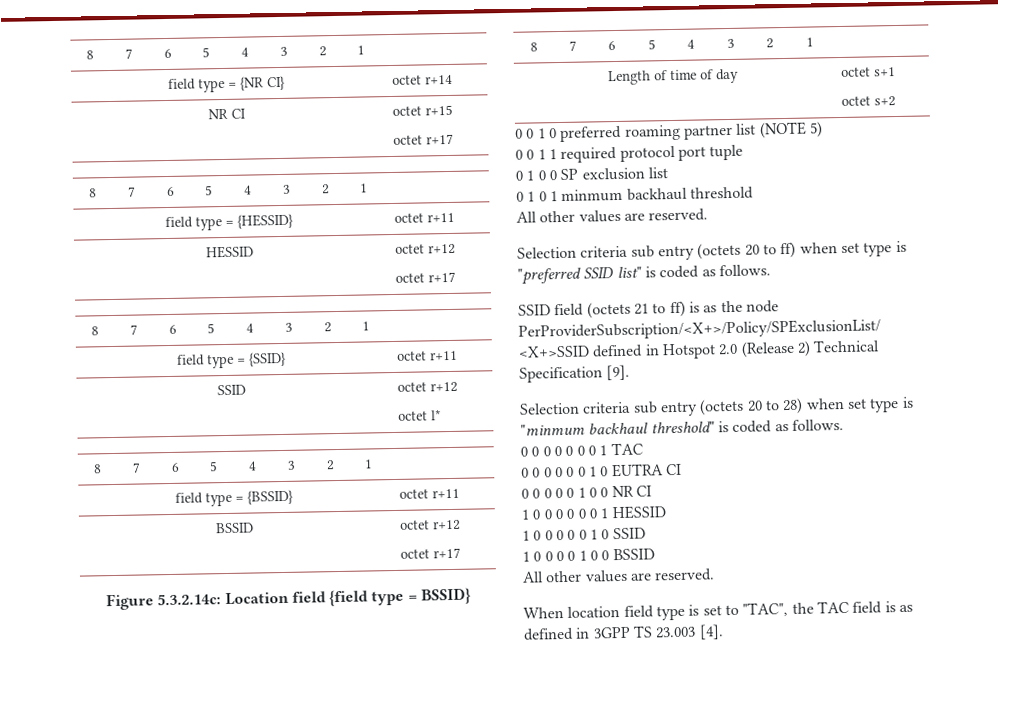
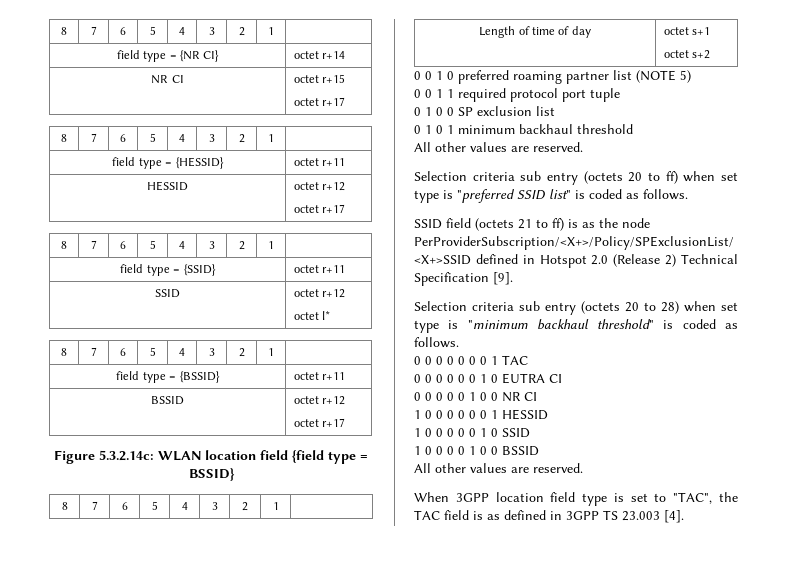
- Figure 5.3.2.14c: Location field {field type = BSSID}
+ Figure 5.3.2.14c: WLAN location field {field type = BSSID}
- 0 1 0 1 minmum backhaul threshold
+ 0 1 0 1 minimum backhaul threshold
- Selection criteria sub entry (octets 20 to 28) when set type is "minmum backhaul threshold" is coded as follows.
+ Selection criteria sub entry (octets 20 to 28) when set type is "minimum backhaul threshold" is coded as follows.
- When location field type is set to "TAC", the TAC field is as defined in 3GPP TS 23.003 [4].
+ When 3GPP location field type is set to "TAC", the TAC field is as defined in 3GPP TS 23.003 [4].

